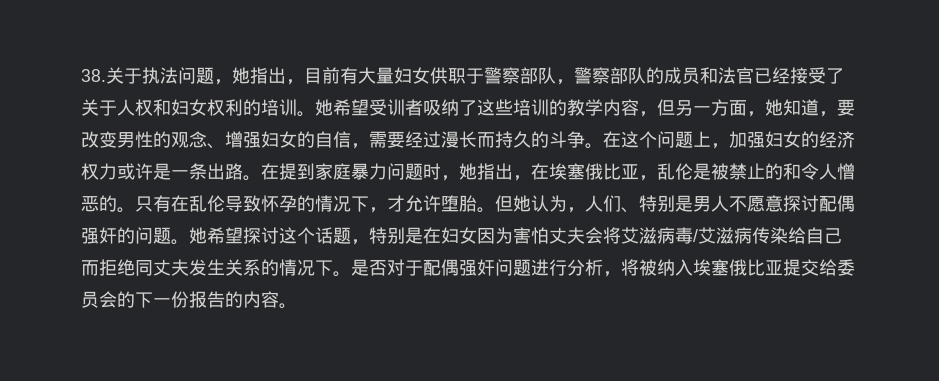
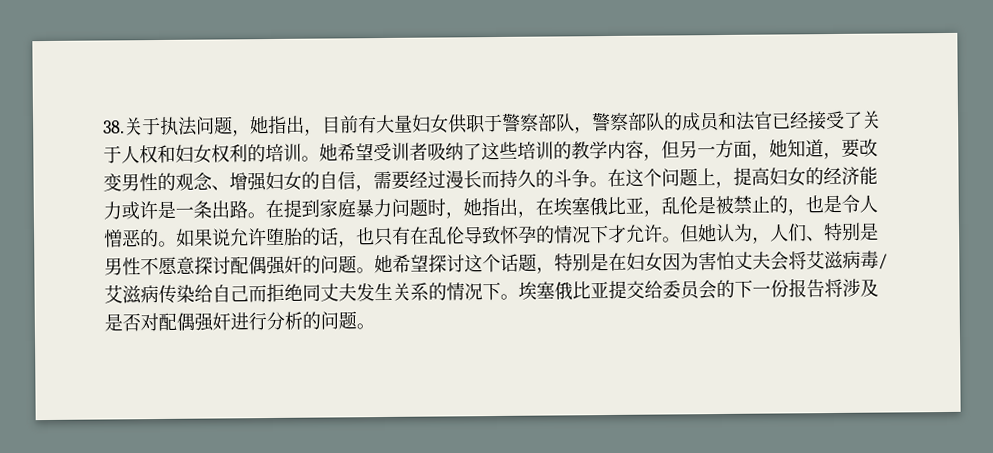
- 在这个问题上，加强妇女的经济权力或许是一条出路。
+ 在这个问题上，提高妇女的经济能力或许是一条出路。
- 在提到家庭暴力问题时，她指出，在埃塞俄比亚，乱伦是被禁止的和令人憎恶的。
+ 在提到家庭暴力问题时，她指出，在埃塞俄比亚，乱伦是被禁止的，也是令人憎恶的。
- 只有在乱伦导致怀孕的情况下，才允许堕胎。
+ 如果说允许堕胎的话，也只有在乱伦导致怀孕的情况下才允许。
- 但她认为，人们、特别是男人不愿意探讨配偶强奸的问题。
+ 但她认为，人们、特别是男性不愿意探讨配偶强奸的问题。
- 是否对于配偶强奸问题进行分析，将被纳入埃塞俄比亚提交给委员会的下一份报告的内容。
+ 埃塞俄比亚提交给委员会的下一份报告将涉及是否对配偶强奸进行分析的问题。

